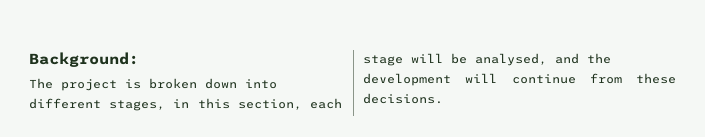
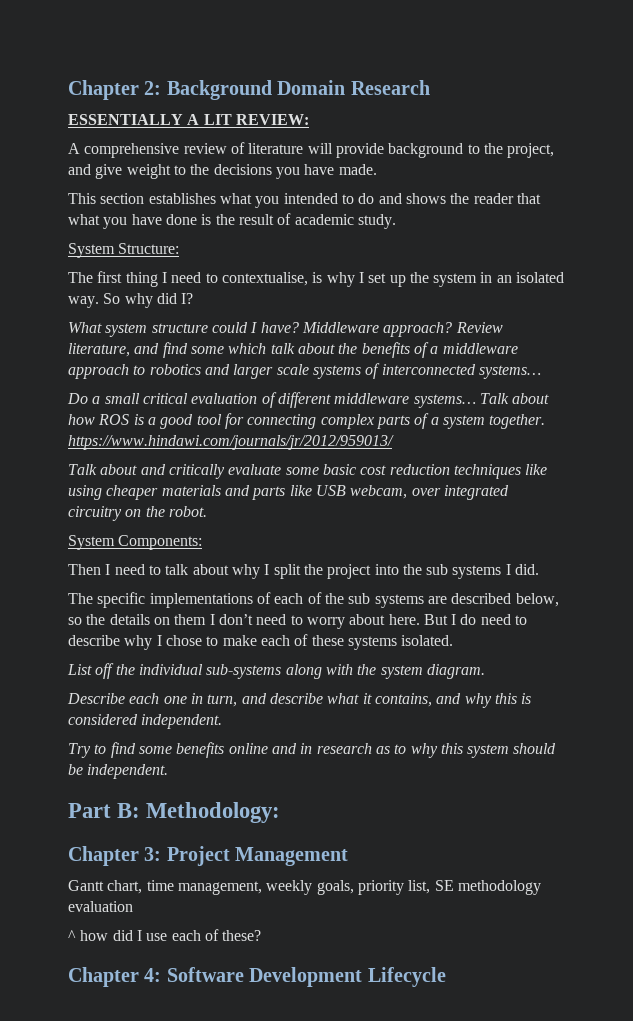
- Background:
- The project is broken down into different stages, in this section, each stage will be analysed, and the development will continue from these decisions.
+ Chapter 2: Background Domain Research
+ ESSENTIALLY A LIT REVIEW:
+ A comprehensive review of literature will provide background to the project, and give weight to the decisions you have made.
+ This section establishes what you intended to do and shows the reader that what you have done is the result of academic study.
+ System Structure:
+ The first thing I need to contextualise, is why I set up the system in an isolated way. So why did I?
+ What system structure could I have? Middleware approach? Review literature, and find some which talk about the benefits of a middleware approach to robotics and larger scale systems of interconnected systems…
+ Do a small critical evaluation of different middleware systems… Talk about how ROS is a good tool for connecting complex parts of a system together. https://www.hindawi.com/journals/jr/2012/959013/
+ Talk about and critically evaluate some basic cost reduction techniques like using cheaper materials and parts like USB webcam, over integrated circuitry on the robot.
+ System Components:
+ Then I need to talk about why I split the project into the sub systems I did.
+ The specific implementations of each of the sub systems are described below, so the details on them I don’t need to worry about here. But I do need to describe why I chose to make each of these systems isolated.
+ List off the individual sub-systems along with the system diagram.
+ Describe each one in turn, and describe what it contains, and why this is considered independent.
+ Try to find some benefits online and in research as to why this system should be independent.
+ Part B: Methodology:
+ Chapter 3: Project Management
+ Gantt chart, time management, weekly goals, priority list, SE methodology evaluation
+ ^ how did I use each of these?
+ Chapter 4: Software Development Lifecycle

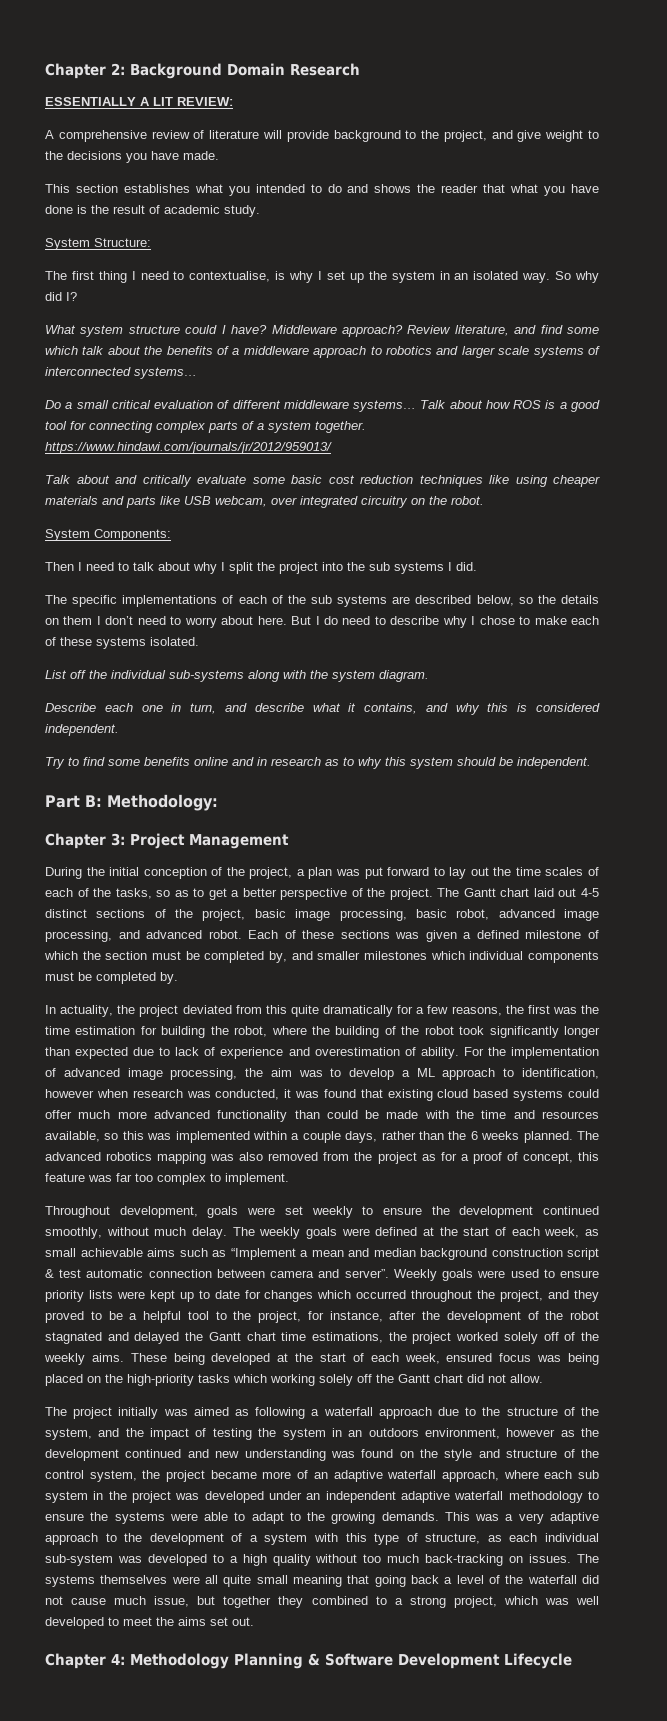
- Gantt chart, time management, weekly goals, priority list, SE methodology evaluation
- ^ how did I use each of these?
+ During the initial conception of the project, a plan was put forward to lay out the time scales of each of the tasks, so as to get a better perspective of the project. The Gantt chart laid out 4-5 distinct sections of the project, basic image processing, basic robot, advanced image processing, and advanced robot. Each of these sections was given a defined milestone of which the section must be completed by, and smaller milestones which individual components must be completed by.
+ In actuality, the project deviated from this quite dramatically for a few reasons, the first was the time estimation for building the robot, where the building of the robot took significantly longer than expected due to lack of experience and overestimation of ability. For the implementation of advanced image processing, the aim was to develop a ML approach to identification, however when research was conducted, it was found that existing cloud based systems could offer much more advanced functionality than could be made with the time and resources available, so this was implemented within a couple days, rather than the 6 weeks planned. The advanced robotics mapping was also removed from the project as for a proof of concept, this feature was far too complex to implement.
+ Throughout development, goals were set weekly to ensure the development continued smoothly, without much delay. The weekly goals were defined at the start of each week, as small achievable aims such as “Implement a mean and median background construction script & test automatic connection between camera and server”. Weekly goals were used to ensure priority lists were kept up to date for changes which occurred throughout the project, and they proved to be a helpful tool to the project, for instance, after the development of the robot stagnated and delayed the Gantt chart time estimations, the project worked solely off of the weekly aims. These being developed at the start of each week, ensured focus was being placed on the high-priority tasks which working solely off the Gantt chart did not allow.
+ The project initially was aimed as following a waterfall approach due to the structure of the system, and the impact of testing the system in an outdoors environment, however as the development continued and new understanding was found on the style and structure of the control system, the project became more of an adaptive waterfall approach, where each sub system in the project was developed under an independent adaptive waterfall methodology to ensure the systems were able to adapt to the growing demands. This was a very adaptive approach to the development of a system with this type of structure, as each individual sub-system was developed to a high quality without too much back-tracking on issues. The systems themselves were all quite small meaning that going back a level of the waterfall did not cause much issue, but together they combined to a strong project, which was well developed to meet the aims set out.
- Chapter 4: Software Development Lifecycle
+ Chapter 4: Methodology Planning & Software Development Lifecycle

